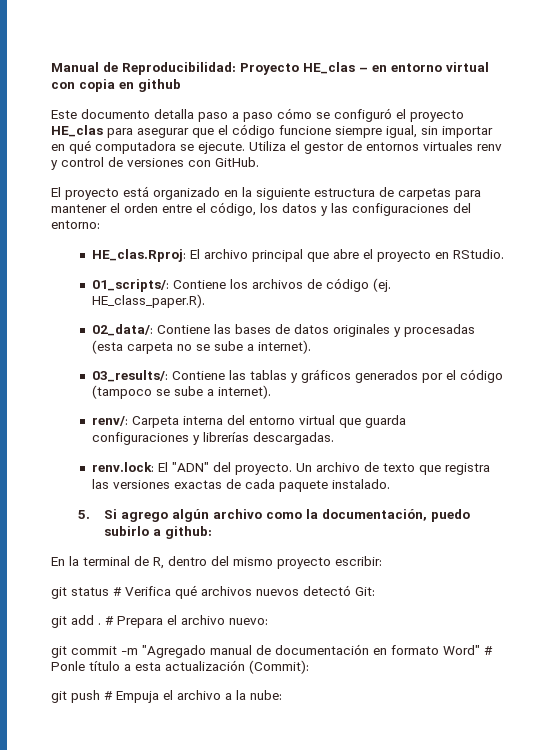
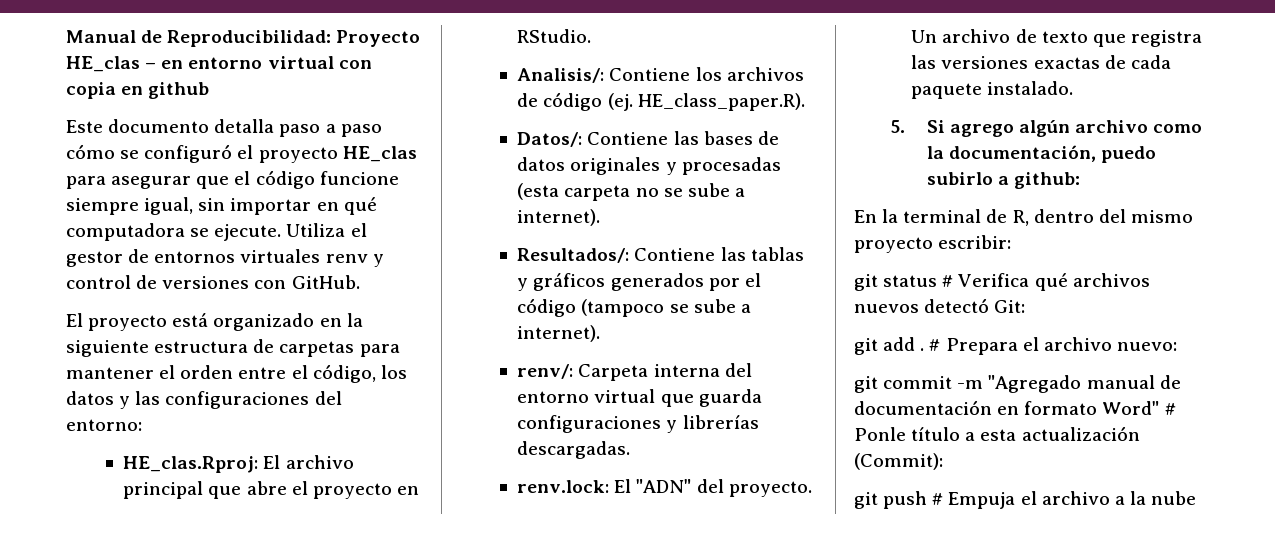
- 01_scripts/: Contiene los archivos de código (ej.
+ Analisis/: Contiene los archivos de código (ej.
- 02_data/: Contiene las bases de datos originales y procesadas (esta carpeta no se sube a internet).
+ Datos/: Contiene las bases de datos originales y procesadas (esta carpeta no se sube a internet).
- 03_results/: Contiene las tablas y gráficos generados por el código (tampoco se sube a internet).
+ Resultados/: Contiene las tablas y gráficos generados por el código (tampoco se sube a internet).
- git push # Empuja el archivo a la nube:
+ git push # Empuja el archivo a la nube

